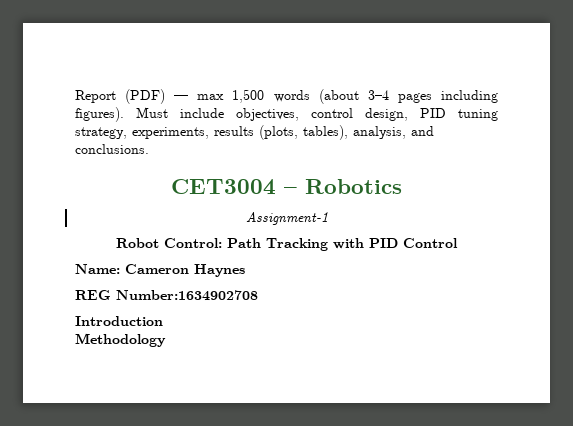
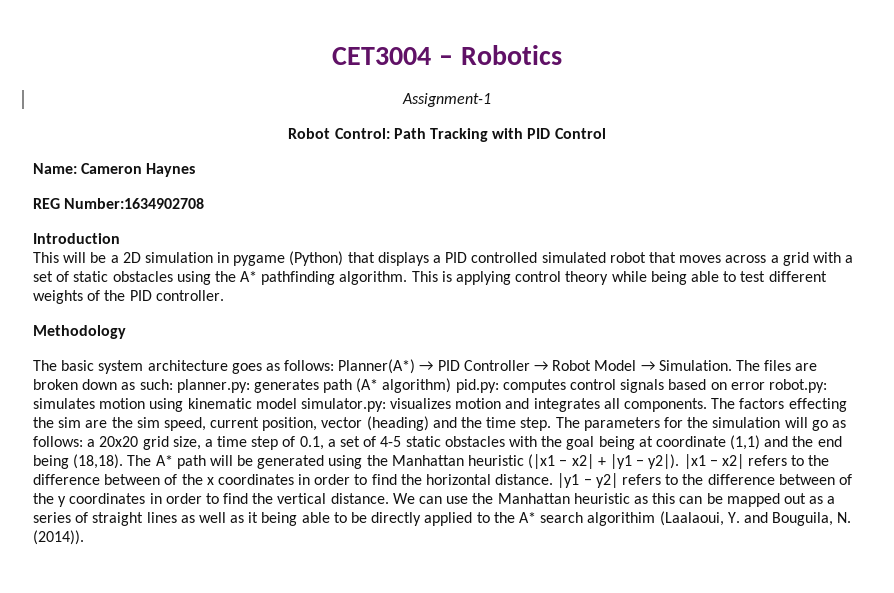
- Report (PDF) — max 1,500 words (about 3–4 pages including figures). Must include objectives, control design, PID tuning strategy, experiments, results (plots, tables), analysis, and conclusions.
+ This will be a 2D simulation in pygame (Python) that displays a PID controlled simulated robot that moves across a grid with a set of static obstacles using the A* pathfinding algorithm. This is applying control theory while being able to test different weights of the PID controller.
  Methodology
+ The basic system architecture goes as follows: Planner(A*) → PID Controller → Robot Model → Simulation. The files are broken down as such: planner.py: generates path (A* algorithm) pid.py: computes control signals based on error robot.py: simulates motion using kinematic model simulator.py: visualizes motion and integrates all components. The factors effecting the sim are the sim speed, current position, vector (heading) and the time step. The parameters for the simulation will go as follows: a 20x20 grid size, a time step of 0.1, a set of 4-5 static obstacles with the goal being at coordinate (1,1) and the end being (18,18). The A* path will be generated using the Manhattan heuristic (|x1 − x2| + |y1 − y2|). |x1 − x2| refers to the difference between of the x coordinates in order to find the horizontal distance. |y1 − y2| refers to the difference between of the y coordinates in order to find the vertical distance. We can use the Manhattan heuristic as this can be mapped out as a series of straight lines as well as it being able to be directly applied to the A* search algorithim (Laalaoui, Y. and Bouguila, N. (2014)).

